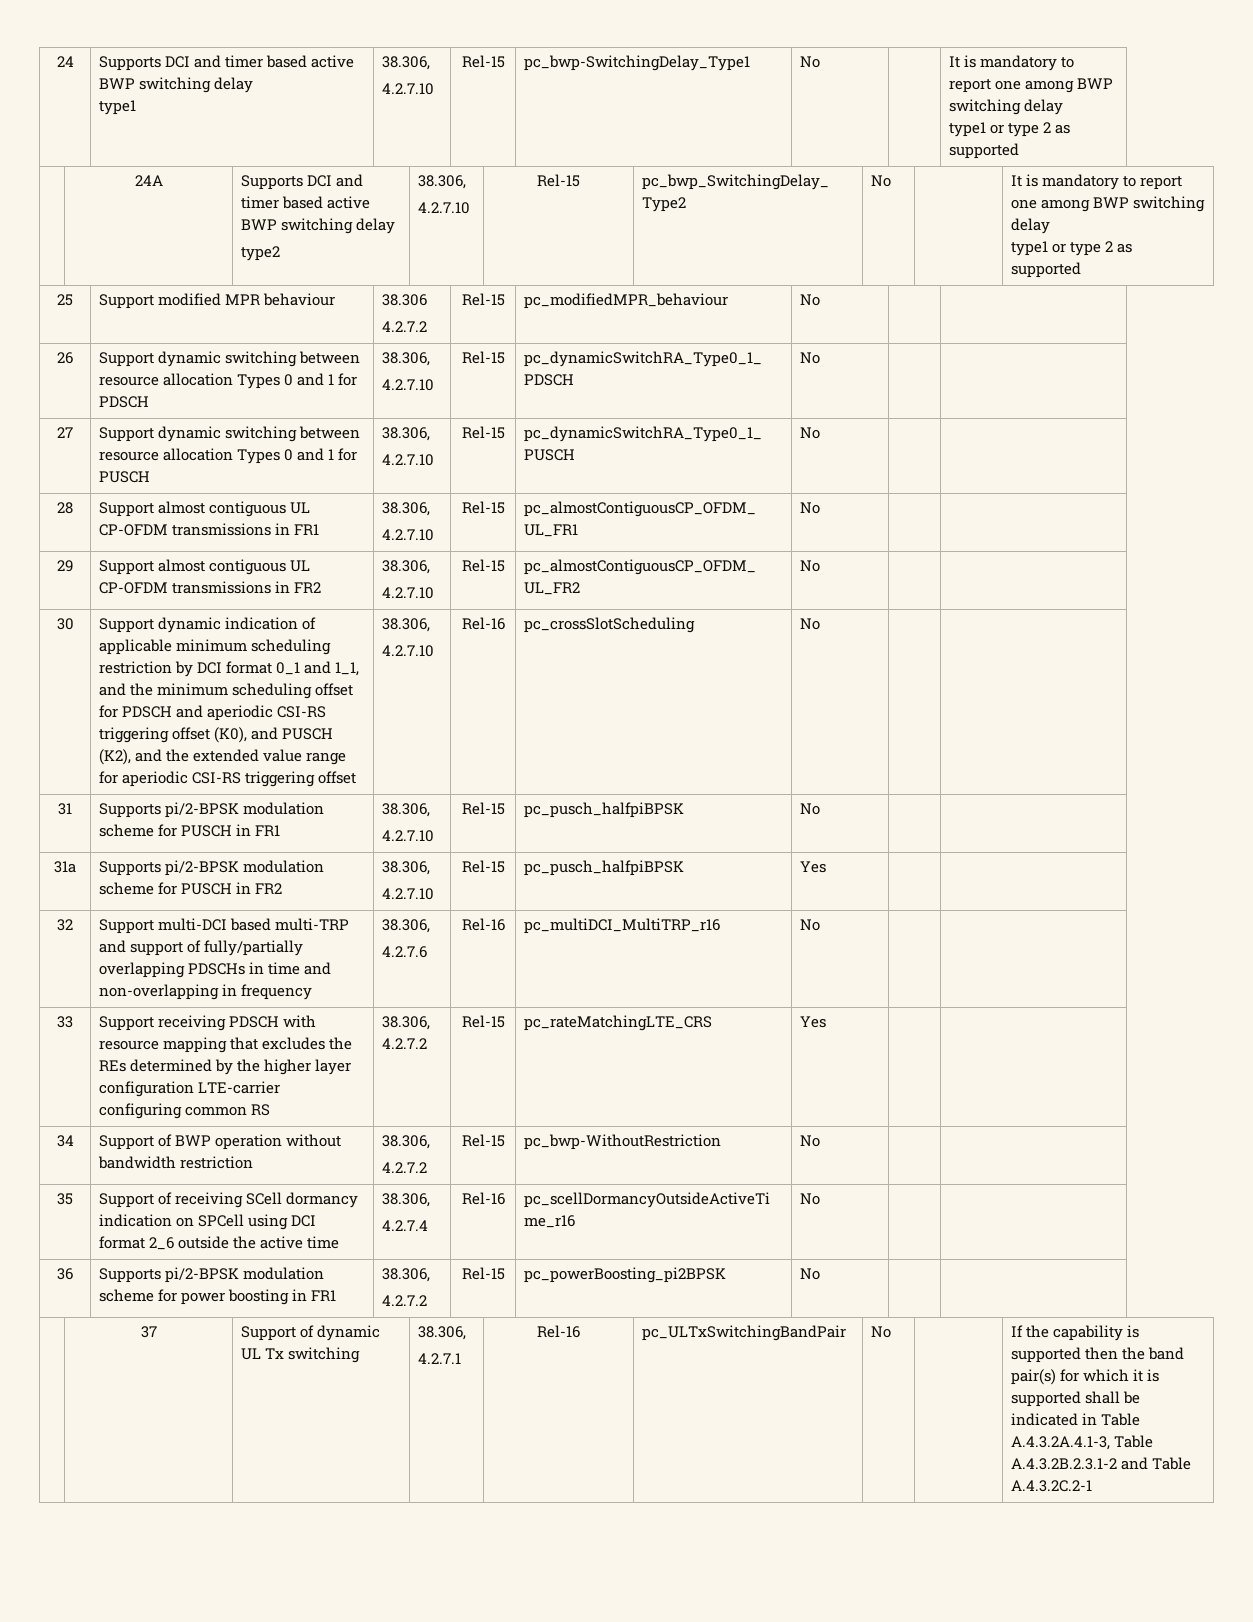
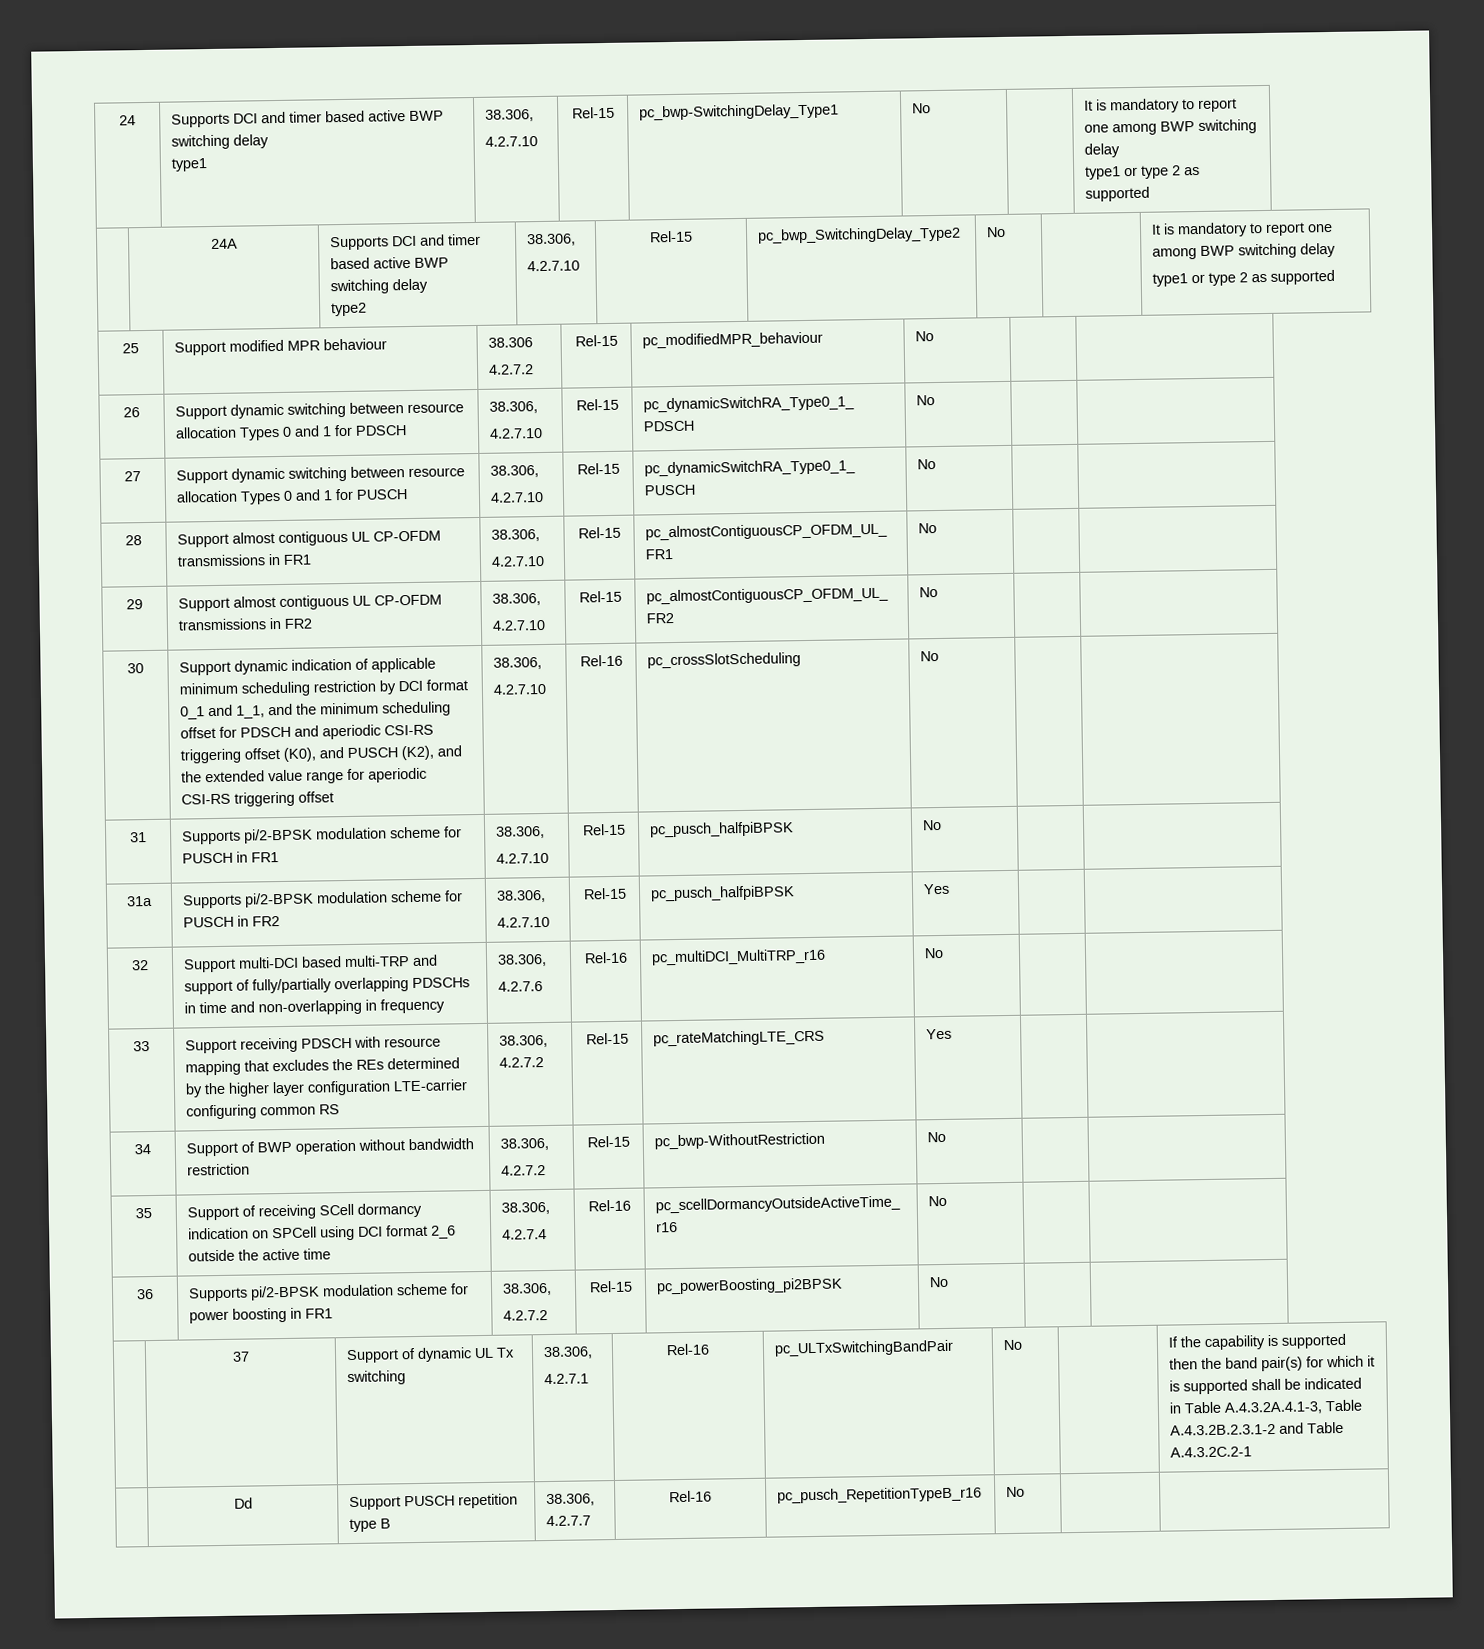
+ | Dd | Support PUSCH repetition type B | 38.306, 4.2.7.7 | Rel-16 | pc_pusch_RepetitionTypeB_r16 | No | |

